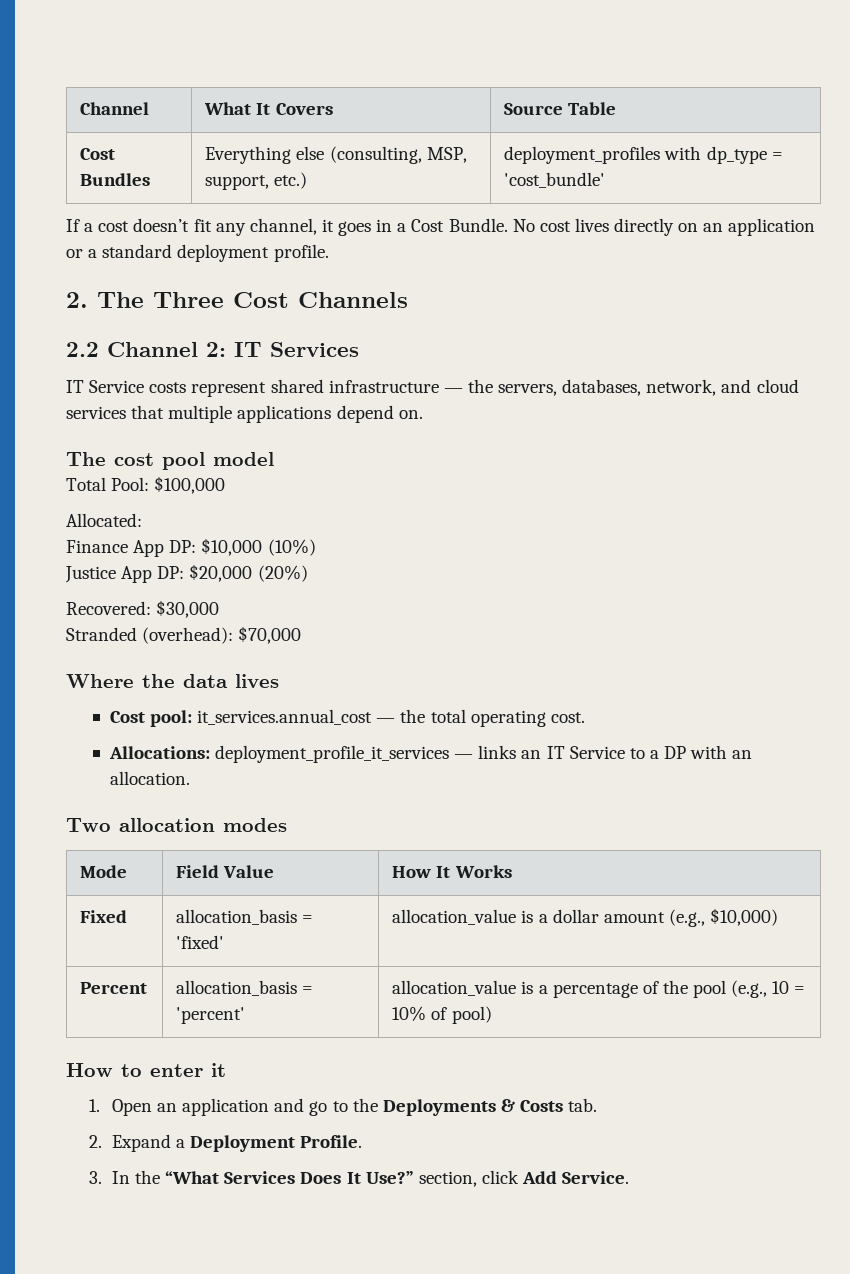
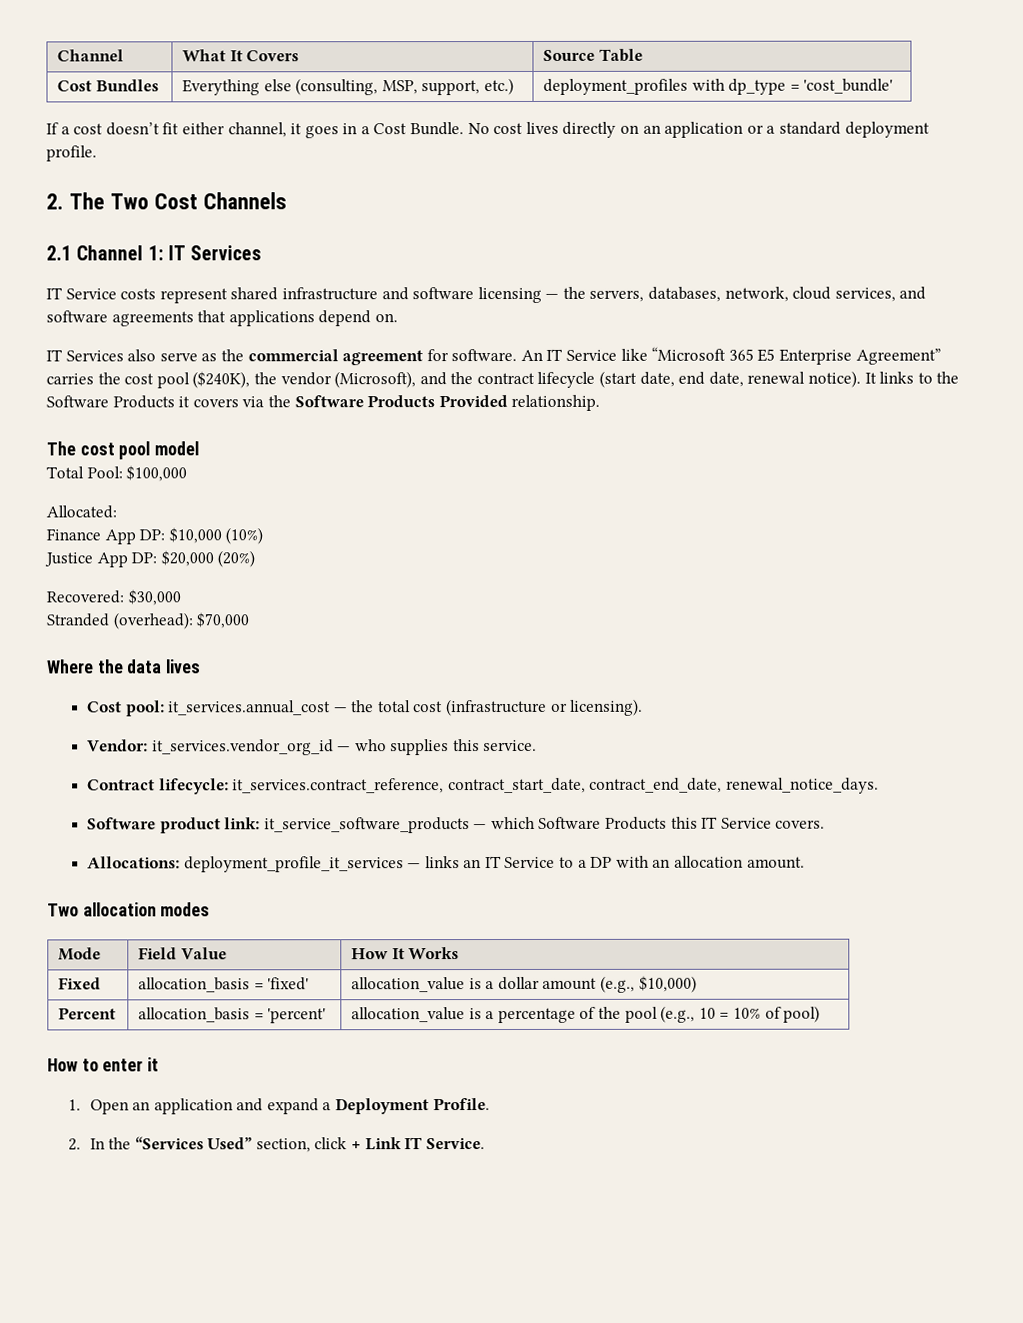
- If a cost doesn’t fit any channel, it goes in a Cost Bundle.
+ If a cost doesn’t fit either channel, it goes in a Cost Bundle.
- 2. The Three Cost Channels
+ 2. The Two Cost Channels
- 2.2 Channel 2: IT Services
+ 2.1 Channel 1: IT Services
- IT Service costs represent shared infrastructure — the servers, databases, network, and cloud services that multiple applications depend on.
+ IT Service costs represent shared infrastructure and software licensing — the servers, databases, network, cloud services, and software agreements that applications depend on.
+ IT Services also serve as the commercial agreement for software. An IT Service like “Microsoft 365 E5 Enterprise Agreement” carries the cost pool ($240K), the vendor (Microsoft), and the contract lifecycle (start date, end date, renewal notice). It links to the Software Products it covers via the Software Products Provided relationship.
- Cost pool: it_services.annual_cost — the total operating cost.
+ Cost pool: it_services.annual_cost — the total cost (infrastructure or licensing).
+ Vendor: it_services.vendor_org_id — who supplies this service.
+ Contract lifecycle: it_services.contract_reference, contract_start_date, contract_end_date, renewal_notice_days.
+ Software product link: it_service_software_products — which Software Products this IT Service covers.
- Allocations: deployment_profile_it_services — links an IT Service to a DP with an allocation.
+ Allocations: deployment_profile_it_services — links an IT Service to a DP with an allocation amount.
- 1. Open an application and go to the Deployments & Costs tab.
- 2. Expand a Deployment Profile.
+ 1. Open an application and expand a Deployment Profile.
- 3. In the “What Services Does It Use?” section, click Add Service.
+ 2. In the “Services Used” section, click + Link IT Service.

